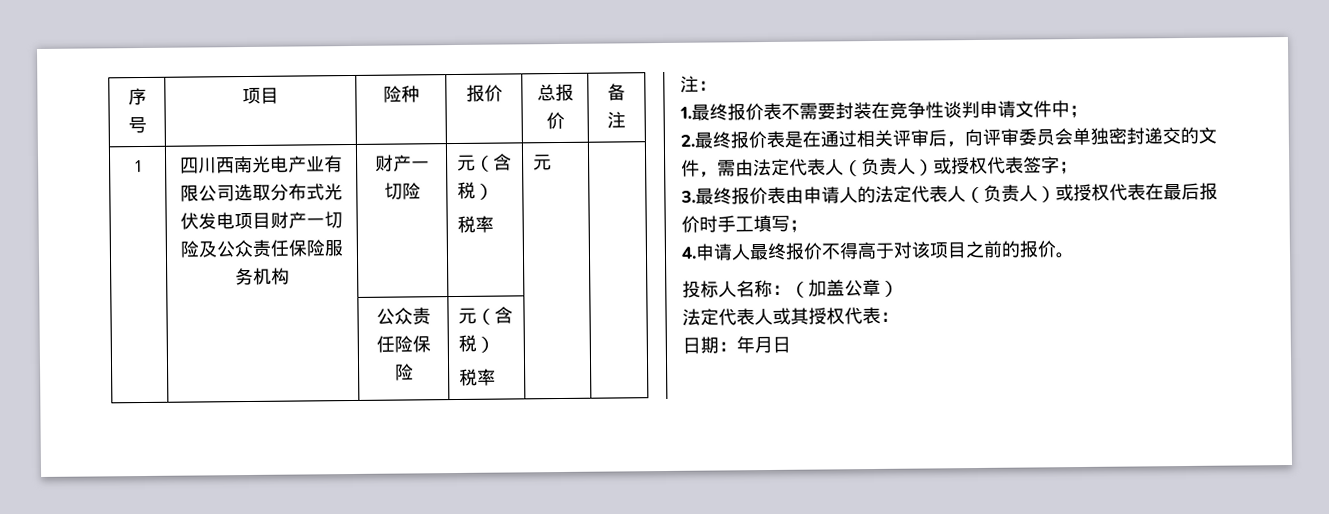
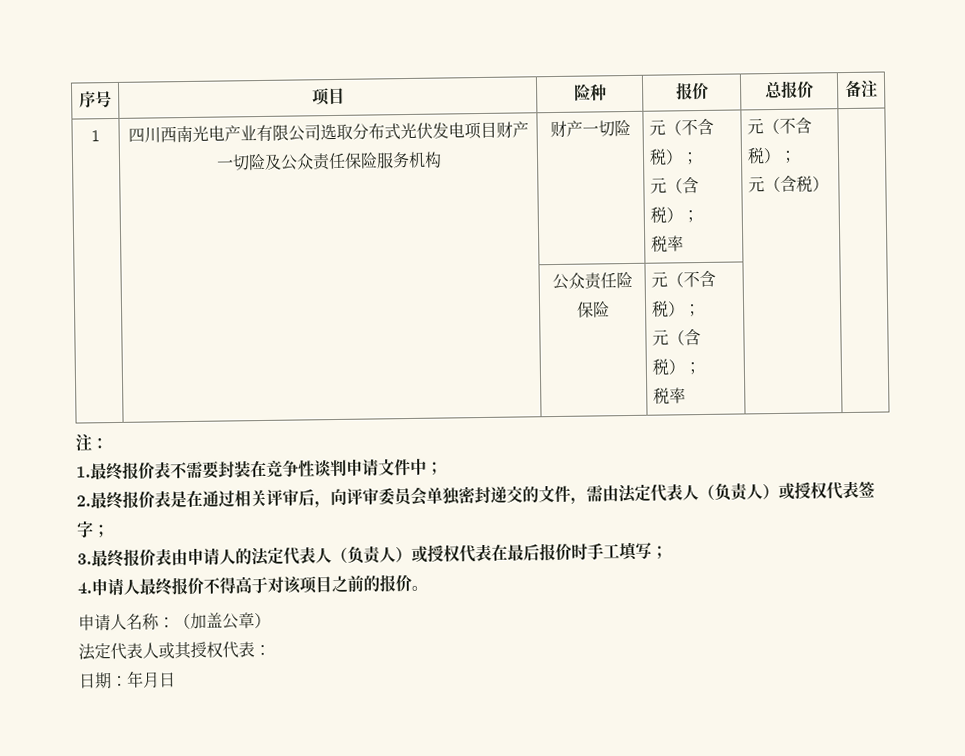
- 1 | 四川西南光电产业有限公司选取分布式光伏发电项目财产一切险及公众责任保险服务机构 | 财产一切险 | 元（含税）
- 税率 | 元 |
+ 1 | 四川西南光电产业有限公司选取分布式光伏发电项目财产一切险及公众责任保险服务机构 | 财产一切险 | 元（不含税）；
+ 元（含税）；
+ 税率 | 元（不含税）；
+ 元（含税） |
- | | 公众责任险保险 | 元（含税）
+ | | 公众责任险保险 | 元（不含税）；
+ 元（含税）；
- 投标人名称：（加盖公章）
+ 申请人名称：（加盖公章）

